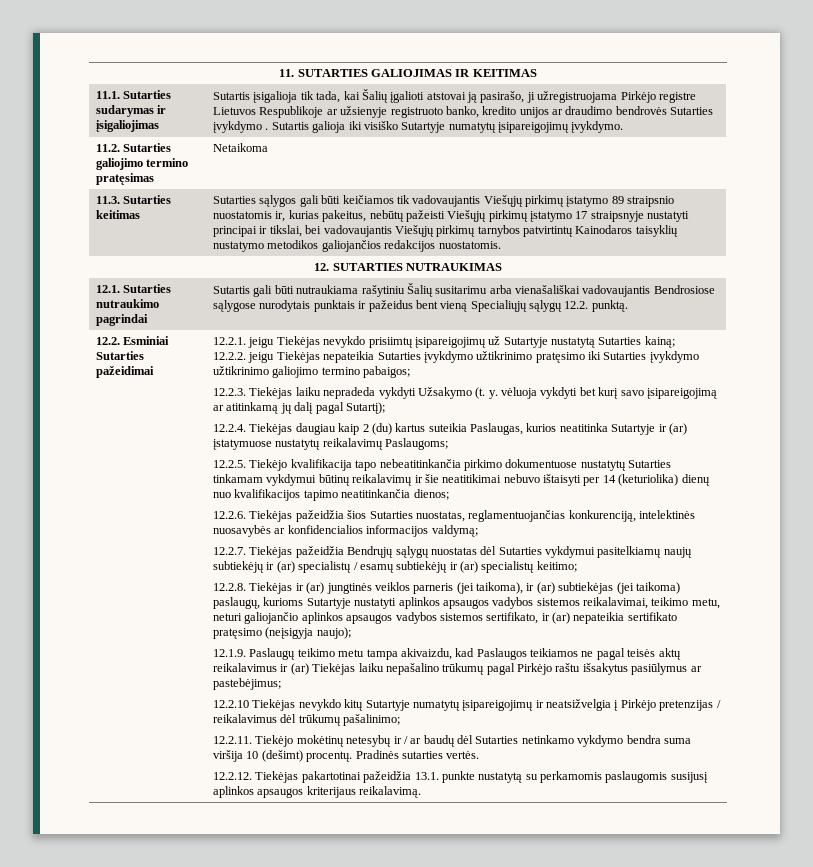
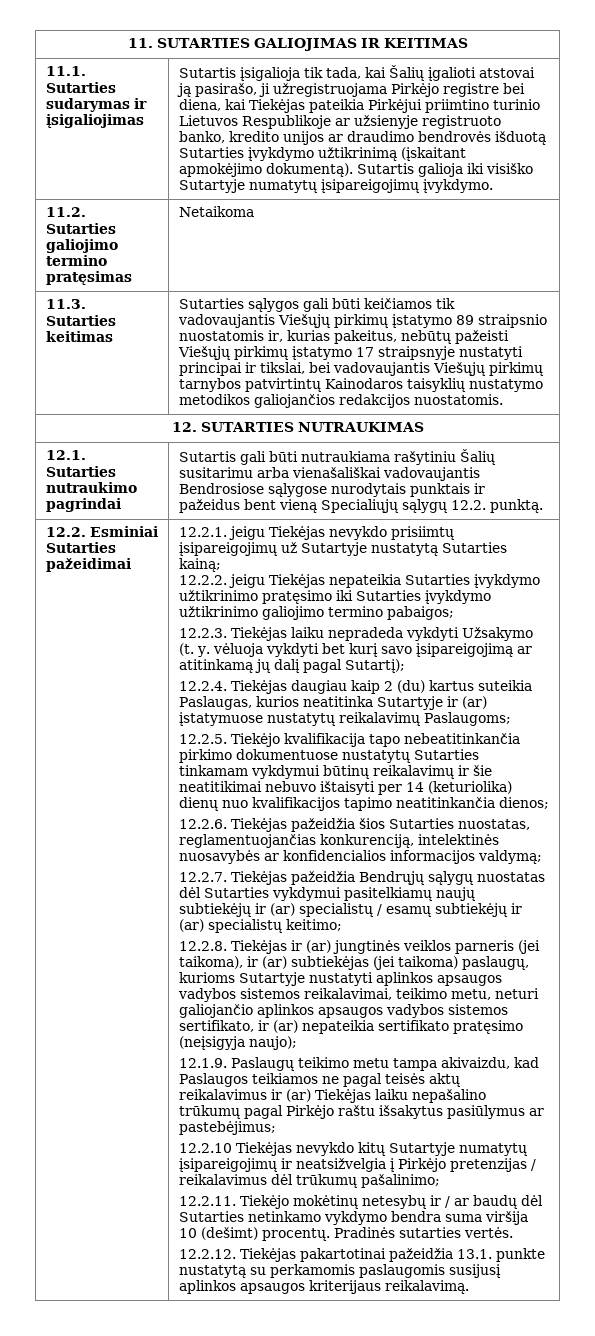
- Sutartis įsigalioja tik tada, kai Šalių įgalioti atstovai ją pasirašo, ji užregistruojama Pirkėjo registre Lietuvos Respublikoje ar užsienyje registruoto banko, kredito unijos ar draudimo bendrovės Sutarties įvykdymo .
+ Sutartis įsigalioja tik tada, kai Šalių įgalioti atstovai ją pasirašo, ji užregistruojama Pirkėjo registre bei diena, kai Tiekėjas pateikia Pirkėjui priimtino turinio Lietuvos Respublikoje ar užsienyje registruoto banko, kredito unijos ar draudimo bendrovės išduotą Sutarties įvykdymo užtikrinimą (įskaitant apmokėjimo dokumentą).

